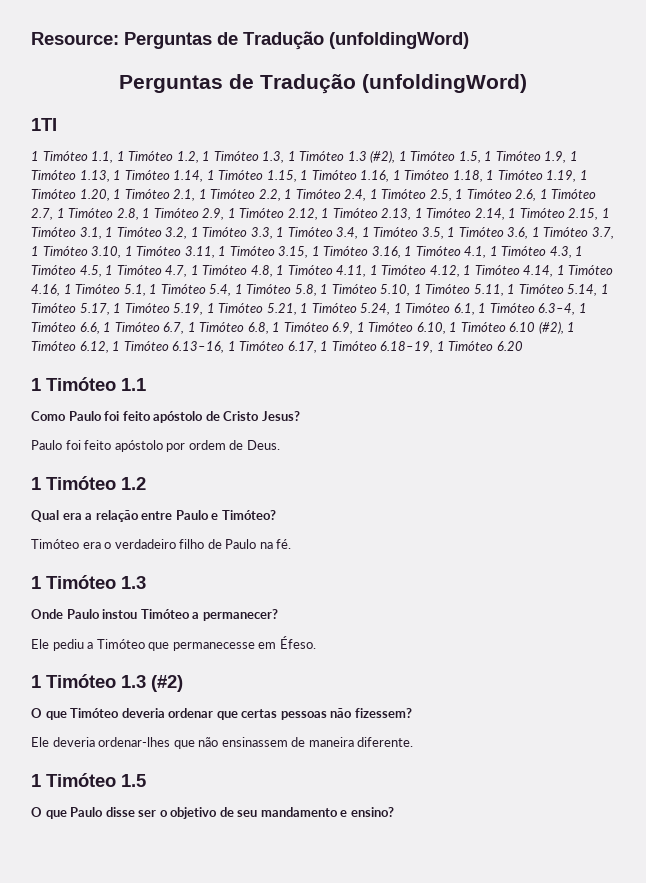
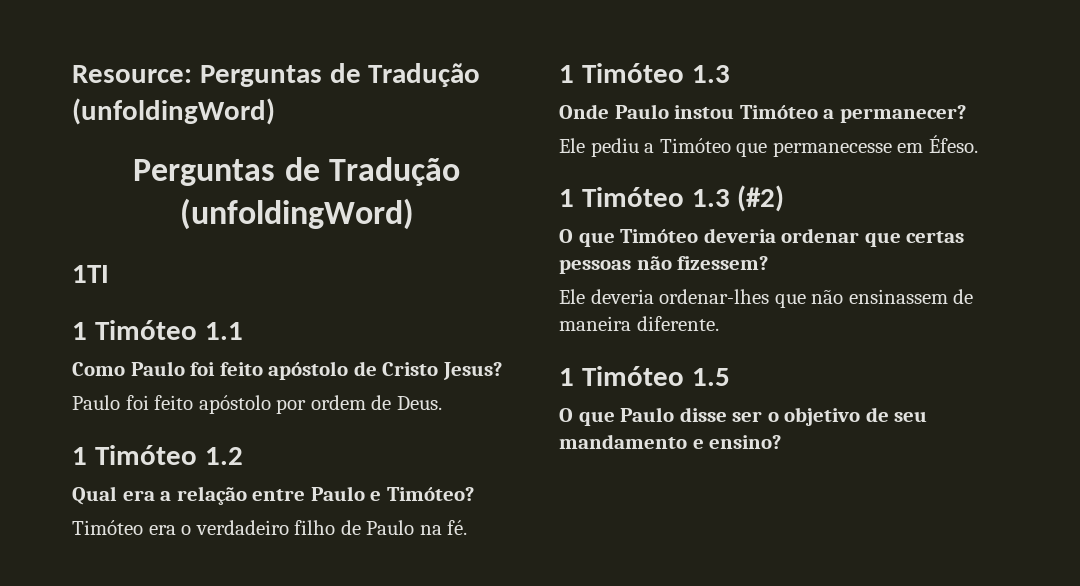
- 1 Timóteo 1.1, 1 Timóteo 1.2, 1 Timóteo 1.3, 1 Timóteo 1.3 (#2), 1 Timóteo 1.5, 1 Timóteo 1.9, 1 Timóteo 1.13, 1 Timóteo 1.14, 1 Timóteo 1.15, 1 Timóteo 1.16, 1 Timóteo 1.18, 1 Timóteo 1.19, 1 Timóteo 1.20, 1 Timóteo 2.1, 1 Timóteo 2.2, 1 Timóteo 2.4, 1 Timóteo 2.5, 1 Timóteo 2.6, 1 Timóteo 2.7, 1 Timóteo 2.8, 1 Timóteo 2.9, 1 Timóteo 2.12, 1 Timóteo 2.13, 1 Timóteo 2.14, 1 Timóteo 2.15, 1 Timóteo 3.1, 1 Timóteo 3.2, 1 Timóteo 3.3, 1 Timóteo 3.4, 1 Timóteo 3.5, 1 Timóteo 3.6, 1 Timóteo 3.7, 1 Timóteo 3.10, 1 Timóteo 3.11, 1 Timóteo 3.15, 1 Timóteo 3.16, 1 Timóteo 4.1, 1 Timóteo 4.3, 1 Timóteo 4.5, 1 Timóteo 4.7, 1 Timóteo 4.8, 1 Timóteo 4.11, 1 Timóteo 4.12, 1 Timóteo 4.14, 1 Timóteo 4.16, 1 Timóteo 5.1, 1 Timóteo 5.4, 1 Timóteo 5.8, 1 Timóteo 5.10, 1 Timóteo 5.11, 1 Timóteo 5.14, 1 Timóteo 5.17, 1 Timóteo 5.19, 1 Timóteo 5.21, 1 Timóteo 5.24, 1 Timóteo 6.1, 1 Timóteo 6.3–4, 1 Timóteo 6.6, 1 Timóteo 6.7, 1 Timóteo 6.8, 1 Timóteo 6.9, 1 Timóteo 6.10, 1 Timóteo 6.10 (#2), 1 Timóteo 6.12, 1 Timóteo 6.13–16, 1 Timóteo 6.17, 1 Timóteo 6.18–19, 1 Timóteo 6.20

